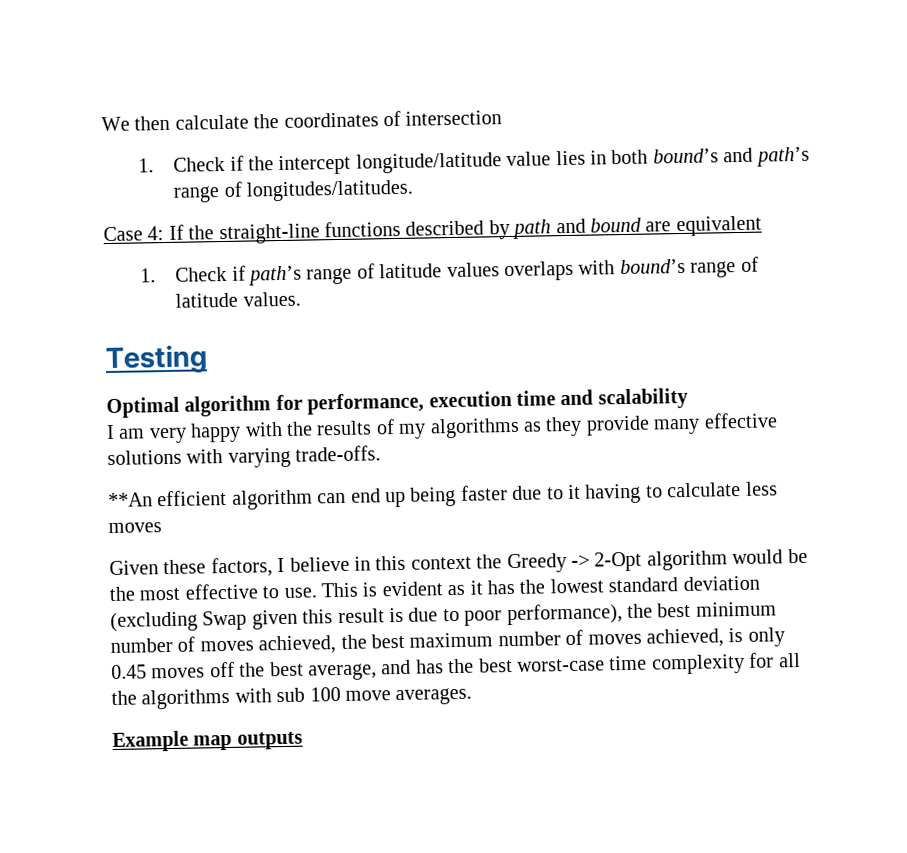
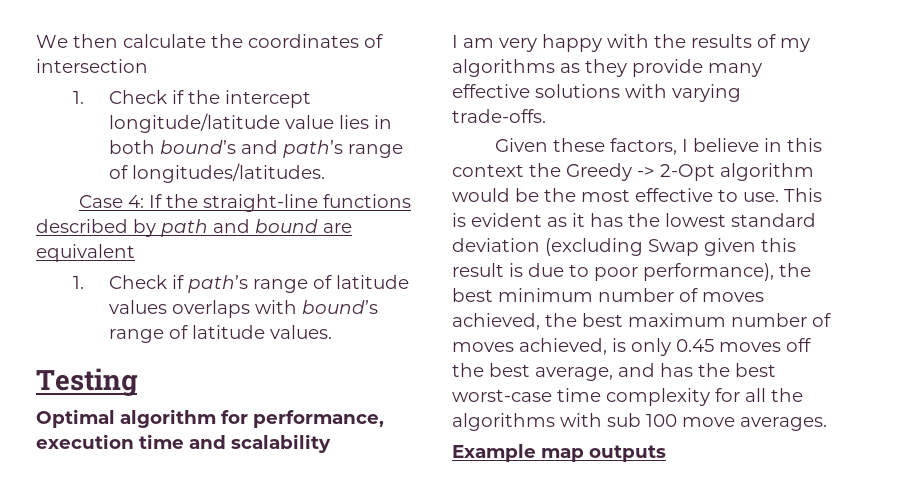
- **An efficient algorithm can end up being faster due to it having to calculate less moves

